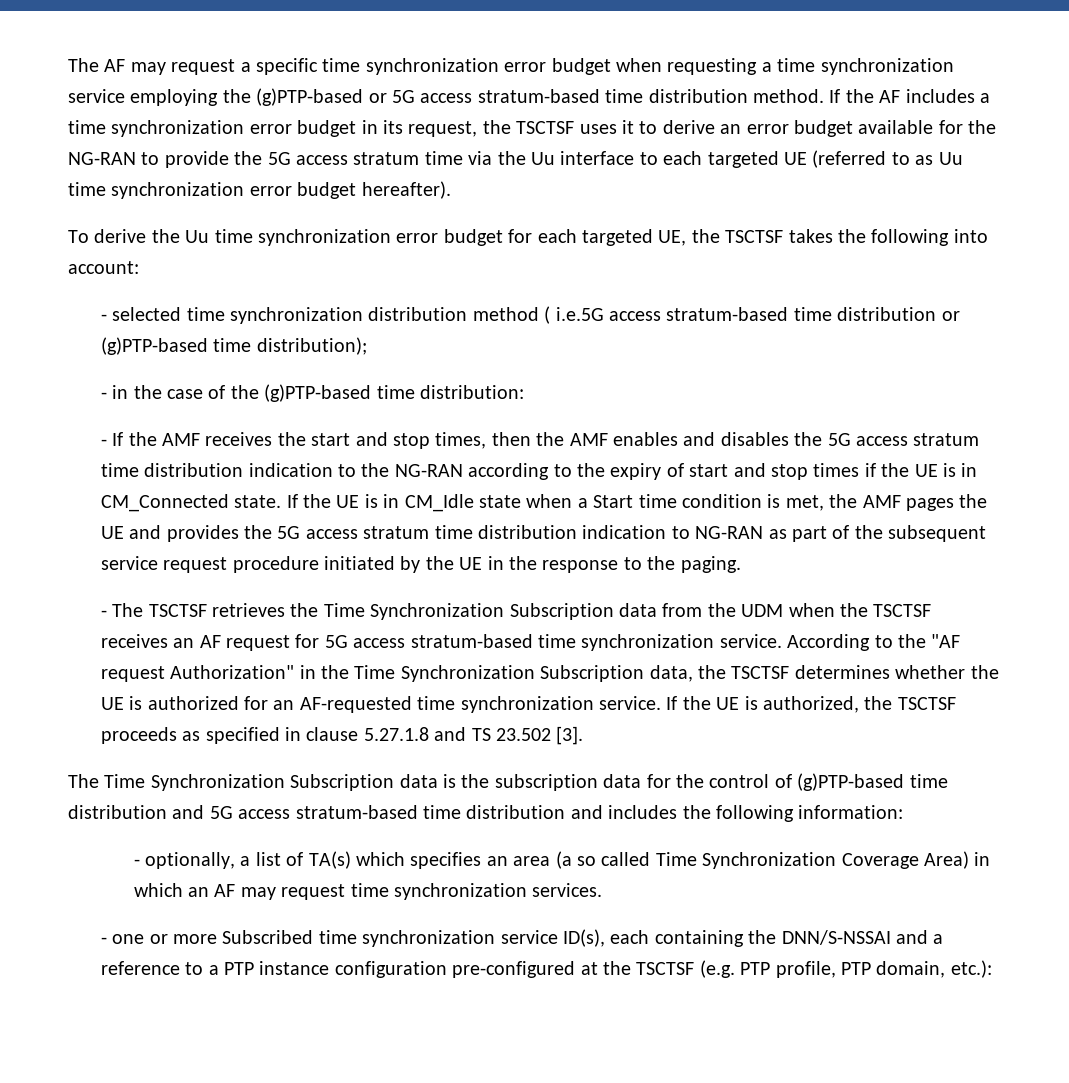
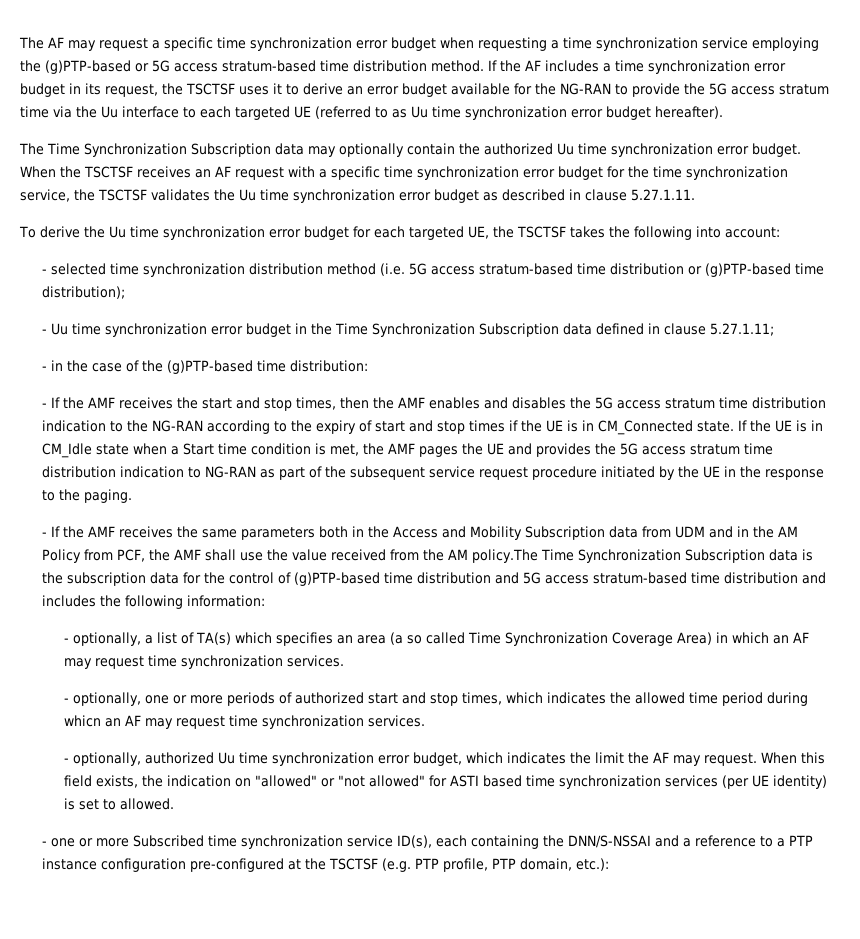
+ The Time Synchronization Subscription data may optionally contain the authorized Uu time synchronization error budget. When the TSCTSF receives an AF request with a specific time synchronization error budget for the time synchronization service, the TSCTSF validates the Uu time synchronization error budget as described in clause 5.27.1.11.
- - selected time synchronization distribution method ( i.e.5G access stratum-based time distribution or (g)PTP-based time distribution);
+ - selected time synchronization distribution method (i.e. 5G access stratum-based time distribution or (g)PTP-based time distribution);
+ - Uu time synchronization error budget in the Time Synchronization Subscription data defined in clause 5.27.1.11;
- - The TSCTSF retrieves the Time Synchronization Subscription data from the UDM when the TSCTSF receives an AF request for 5G access stratum-based time synchronization service. According to the "AF request Authorization" in the Time Synchronization Subscription data, the TSCTSF determines whether the UE is authorized for an AF-requested time synchronization service. If the UE is authorized, the TSCTSF proceeds as specified in clause 5.27.1.8 and TS 23.502 [3].
- The Time Synchronization Subscription data is the subscription data for the control of (g)PTP-based time distribution and 5G access stratum-based time distribution and includes the following information:
+ - If the AMF receives the same parameters both in the Access and Mobility Subscription data from UDM and in the AM Policy from PCF, the AMF shall use the value received from the AM policy.The Time Synchronization Subscription data is the subscription data for the control of (g)PTP-based time distribution and 5G access stratum-based time distribution and includes the following information:
+ - optionally, one or more periods of authorized start and stop times, which indicates the allowed time period during whicn an AF may request time synchronization services.
+ - optionally, authorized Uu time synchronization error budget, which indicates the limit the AF may request. When this field exists, the indication on "allowed" or "not allowed" for ASTI based time synchronization services (per UE identity) is set to allowed.

